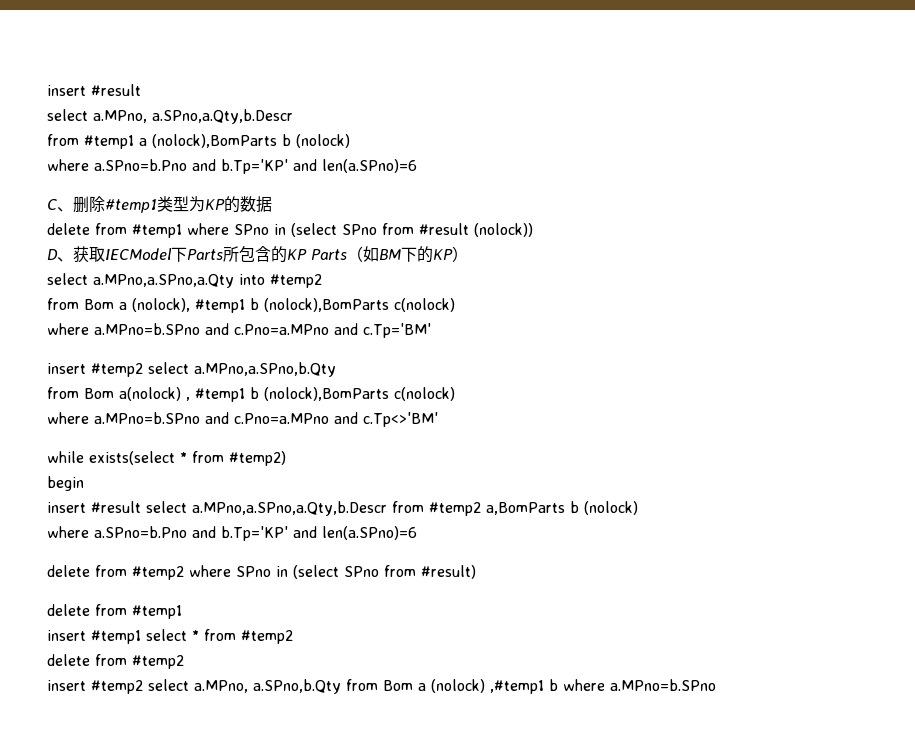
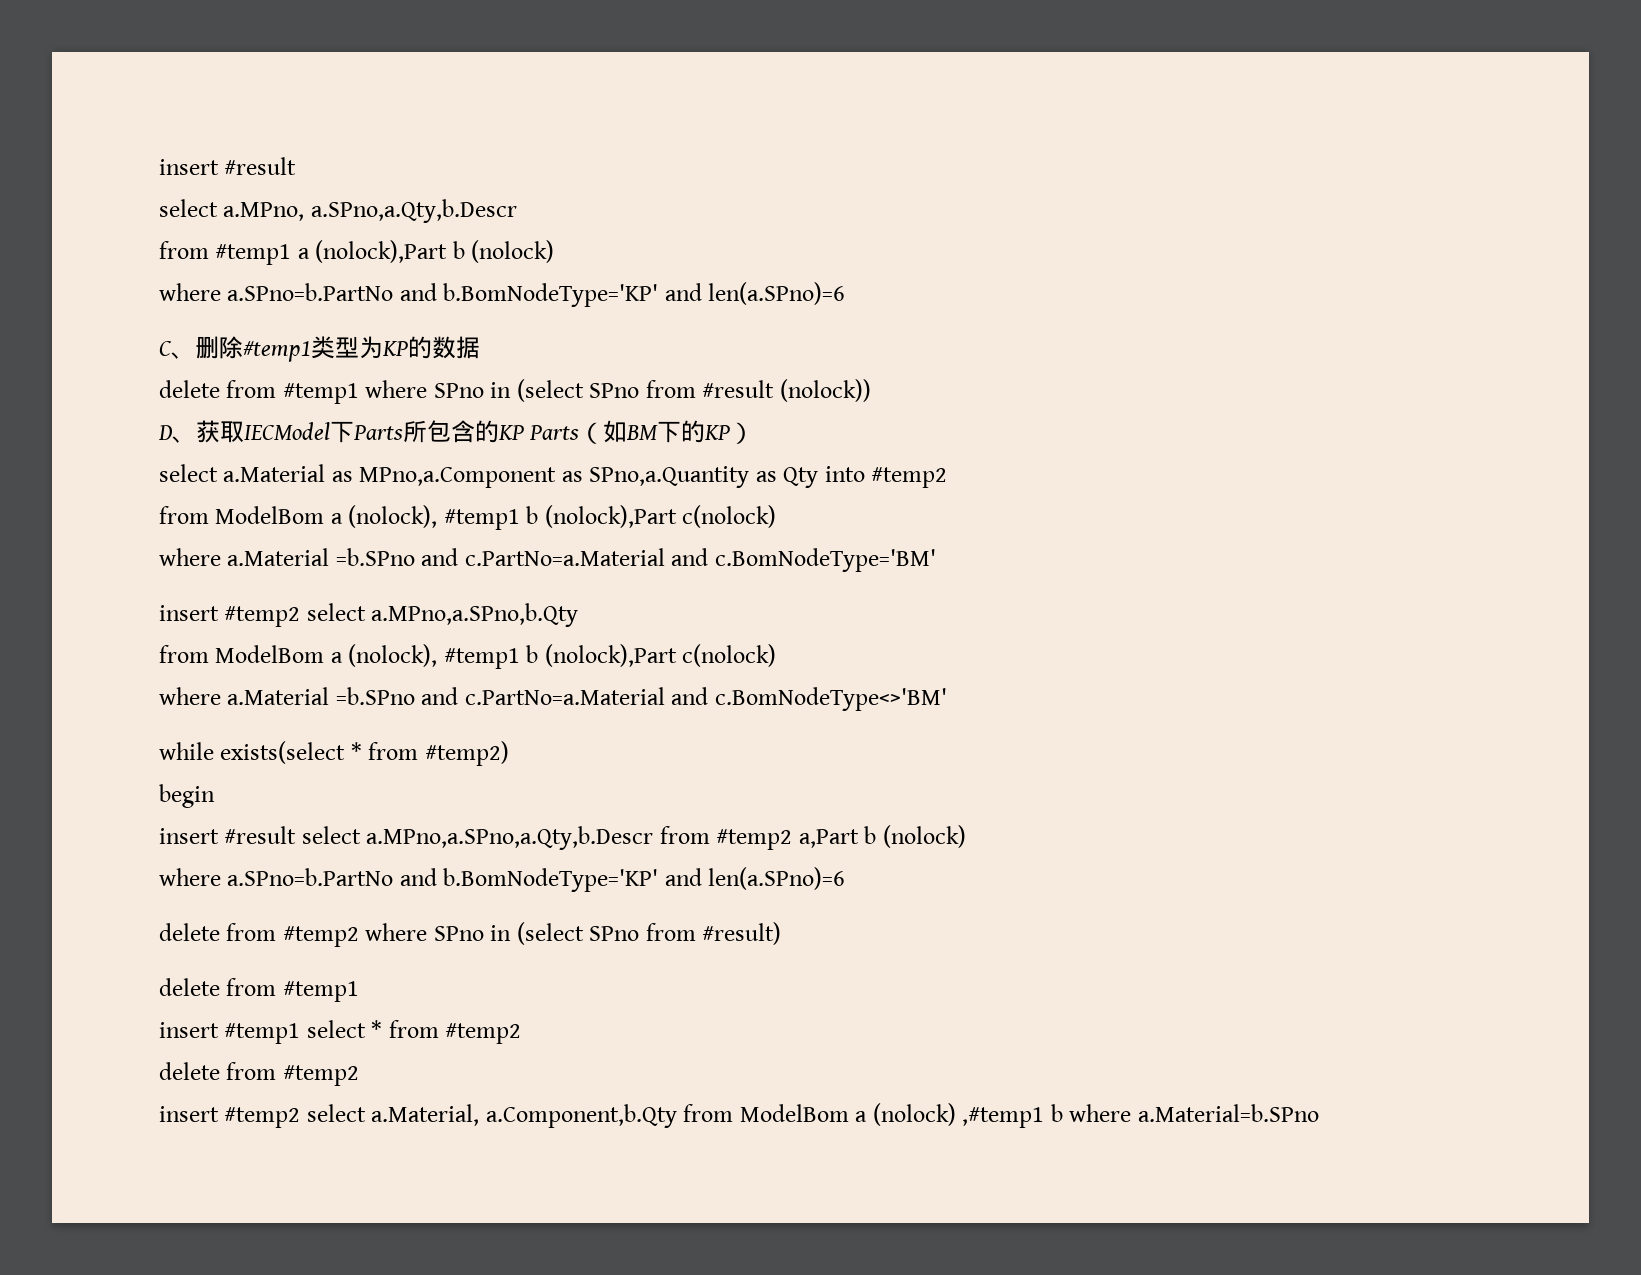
- from #temp1 a (nolock),BomParts b (nolock)
- where a.SPno=b.Pno and b.Tp='KP' and len(a.SPno)=6
+ from #temp1 a (nolock),Part b (nolock)
+ where a.SPno=b.PartNo and b.BomNodeType='KP' and len(a.SPno)=6
- select a.MPno,a.SPno,a.Qty into #temp2
- from Bom a (nolock), #temp1 b (nolock),BomParts c(nolock)
- where a.MPno=b.SPno and c.Pno=a.MPno and c.Tp='BM'
+ select a.Material as MPno,a.Component as SPno,a.Quantity as Qty into #temp2
+ from ModelBom a (nolock), #temp1 b (nolock),Part c(nolock)
+ where a.Material =b.SPno and c.PartNo=a.Material and c.BomNodeType='BM'
  insert #temp2 select a.MPno,a.SPno,b.Qty
- from Bom a(nolock) , #temp1 b (nolock),BomParts c(nolock)
- where a.MPno=b.SPno and c.Pno=a.MPno and c.Tp<>'BM'
+ from ModelBom a (nolock), #temp1 b (nolock),Part c(nolock)
+ where a.Material =b.SPno and c.PartNo=a.Material and c.BomNodeType<>'BM'
- insert #result select a.MPno,a.SPno,a.Qty,b.Descr from #temp2 a,BomParts b (nolock)
- where a.SPno=b.Pno and b.Tp='KP' and len(a.SPno)=6
+ insert #result select a.MPno,a.SPno,a.Qty,b.Descr from #temp2 a,Part b (nolock)
+ where a.SPno=b.PartNo and b.BomNodeType='KP' and len(a.SPno)=6
- insert #temp2 select a.MPno, a.SPno,b.Qty from Bom a (nolock) ,#temp1 b where a.MPno=b.SPno
+ insert #temp2 select a.Material, a.Component,b.Qty from ModelBom a (nolock) ,#temp1 b where a.Material=b.SPno

